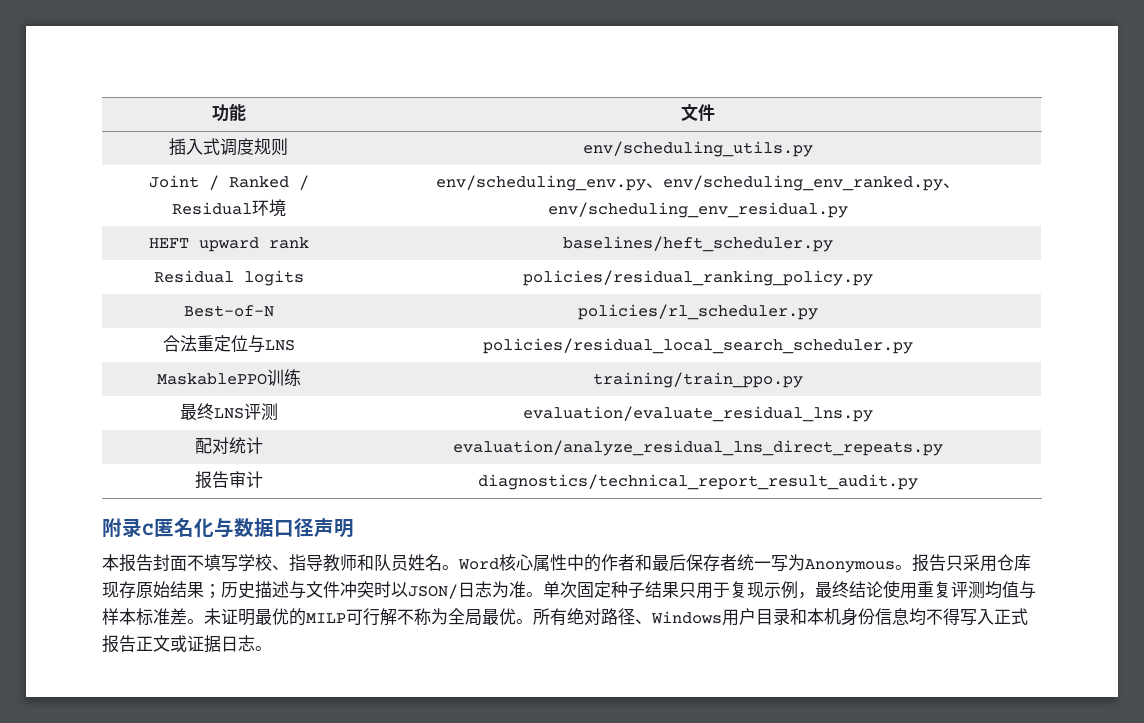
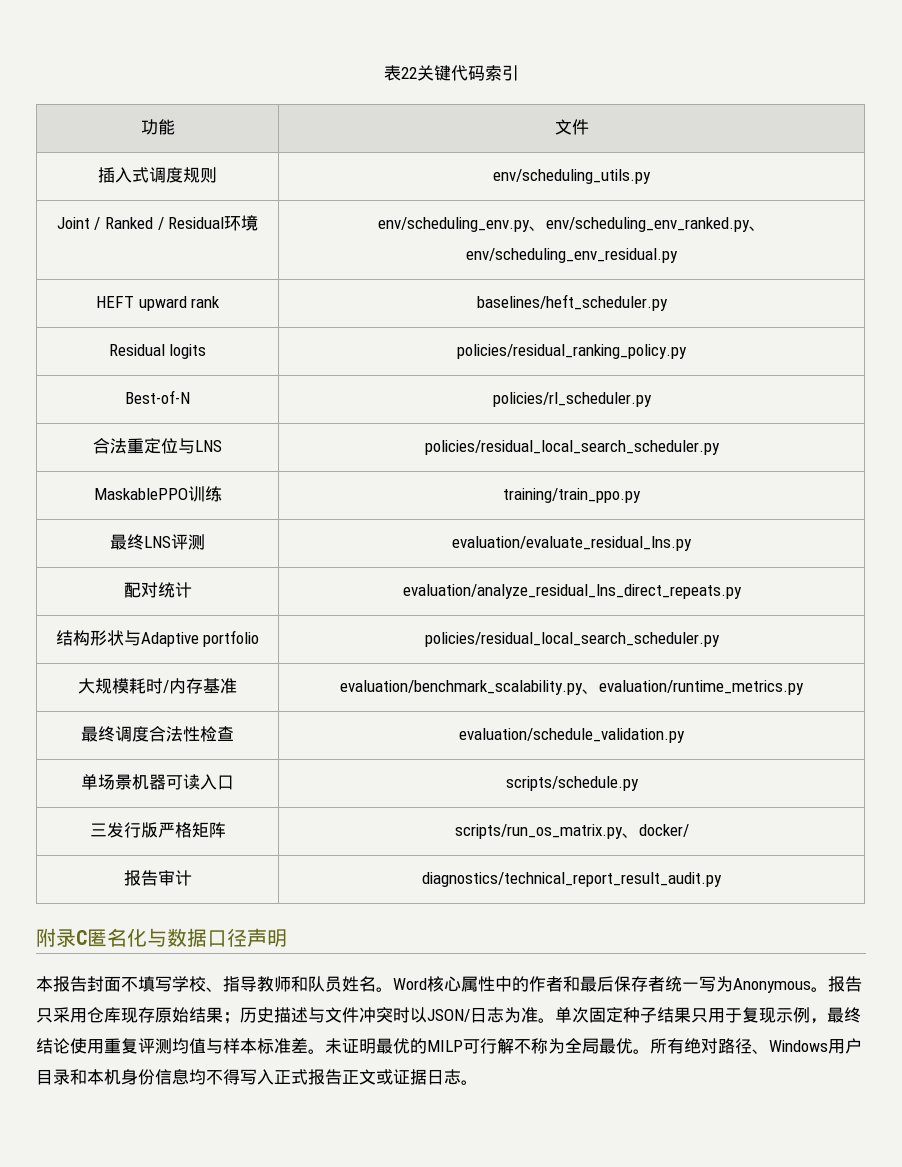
+ 表22关键代码索引
+ 结构形状与Adaptive portfolio | policies/residual_local_search_scheduler.py
+ 大规模耗时/内存基准 | evaluation/benchmark_scalability.py、evaluation/runtime_metrics.py
+ 最终调度合法性检查 | evaluation/schedule_validation.py
+ 单场景机器可读入口 | scripts/schedule.py
+ 三发行版严格矩阵 | scripts/run_os_matrix.py、docker/

